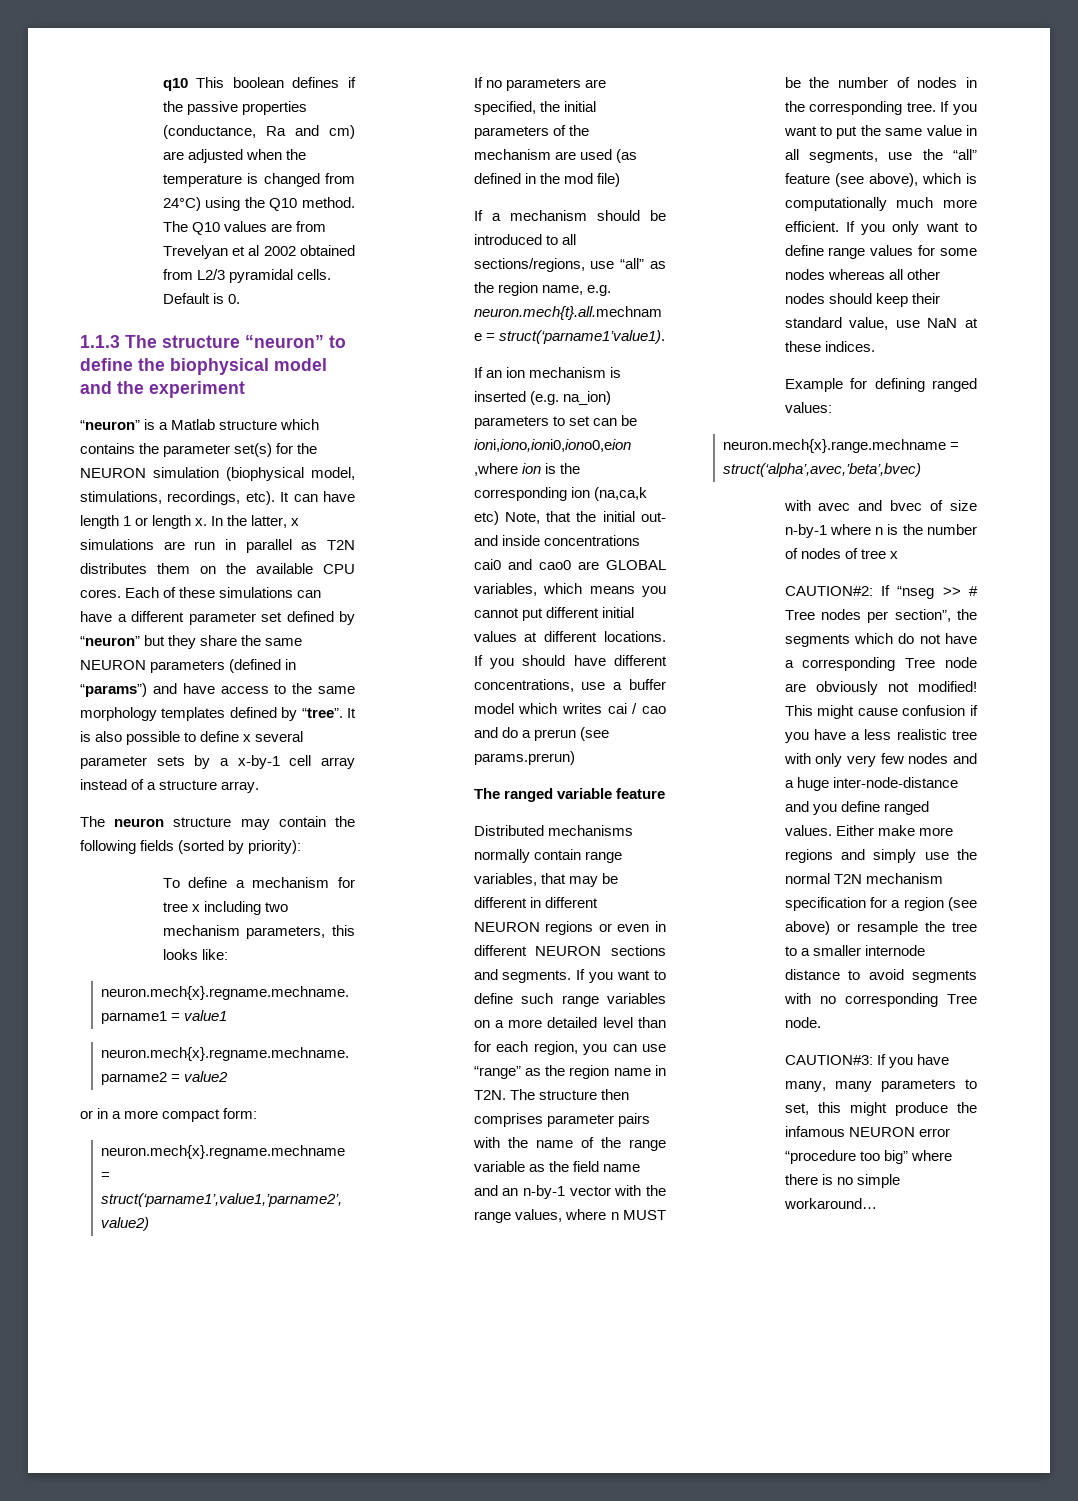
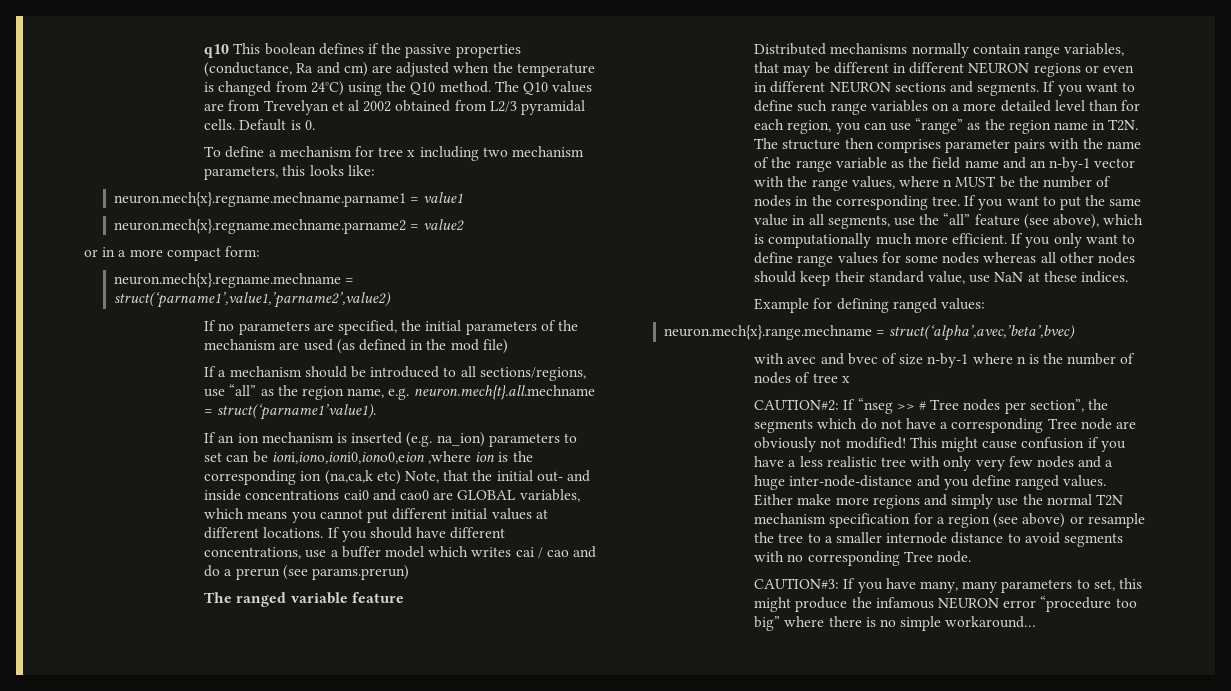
- 1.1.3 The structure “neuron” to define the biophysical model and the experiment
- “neuron” is a Matlab structure which contains the parameter set(s) for the NEURON simulation (biophysical model, stimulations, recordings, etc). It can have length 1 or length x. In the latter, x simulations are run in parallel as T2N distributes them on the available CPU cores. Each of these simulations can have a different parameter set defined by “neuron” but they share the same NEURON parameters (defined in “params”) and have access to the same morphology templates defined by “tree”. It is also possible to define x several parameter sets by a x-by-1 cell array instead of a structure array.
- The neuron structure may contain the following fields (sorted by priority):

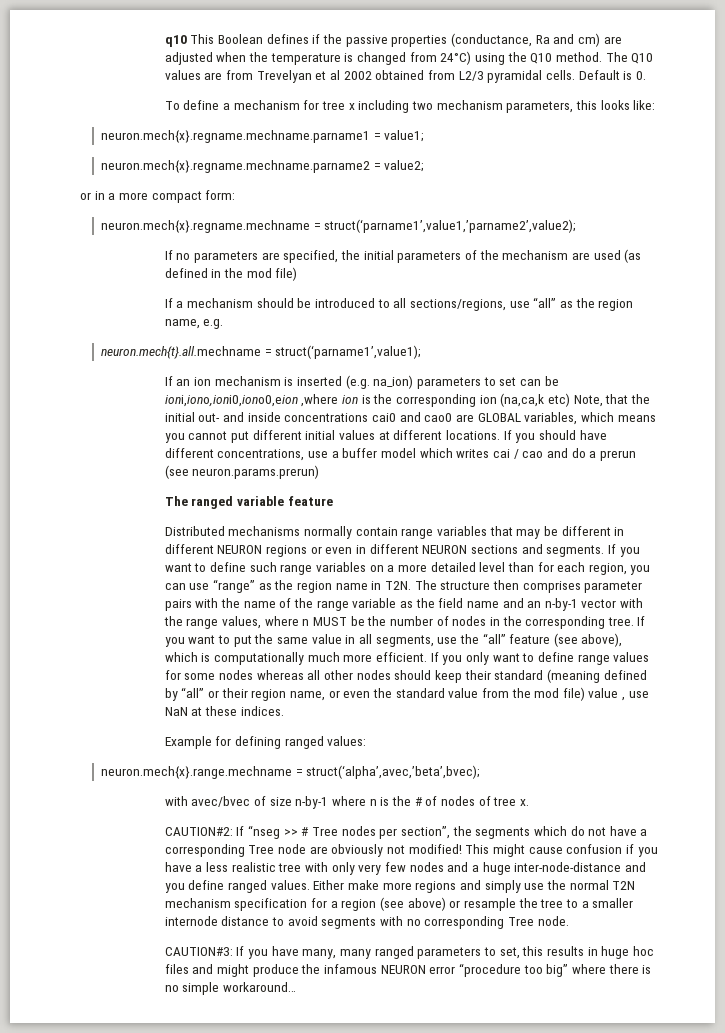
- q10 This boolean defines if the passive properties (conductance, Ra and cm) are adjusted when the temperature is changed from 24°C) using the Q10 method.
+ q10 This Boolean defines if the passive properties (conductance, Ra and cm) are adjusted when the temperature is changed from 24°C) using the Q10 method.
- neuron.mech{x}.regname.mechname.parname1 = value1
+ neuron.mech{x}.regname.mechname.parname1 = value1;
- neuron.mech{x}.regname.mechname.parname2 = value2
+ neuron.mech{x}.regname.mechname.parname2 = value2;
- neuron.mech{x}.regname.mechname = struct(‘parname1’,value1,’parname2’,value2)
+ neuron.mech{x}.regname.mechname = struct(‘parname1’,value1,’parname2’,value2);
- If a mechanism should be introduced to all sections/regions, use “all” as the region name, e.g. neuron.mech{t}.all.mechname = struct(‘parname1’value1).
+ If a mechanism should be introduced to all sections/regions, use “all” as the region name, e.g.
+ neuron.mech{t}.all.mechname = struct(‘parname1’,value1);
- If you should have different concentrations, use a buffer model which writes cai / cao and do a prerun (see params.prerun)
+ If you should have different concentrations, use a buffer model which writes cai / cao and do a prerun (see neuron.params.prerun)
- Distributed mechanisms normally contain range variables, that may be different in different NEURON regions or even in different NEURON sections and segments.
+ Distributed mechanisms normally contain range variables that may be different in different NEURON regions or even in different NEURON sections and segments.
- If you only want to define range values for some nodes whereas all other nodes should keep their standard value, use NaN at these indices.
+ If you only want to define range values for some nodes whereas all other nodes should keep their standard (meaning defined by “all” or their region name, or even the standard value from the mod file) value , use NaN at these indices.
- neuron.mech{x}.range.mechname = struct(‘alpha’,avec,’beta’,bvec)
- with avec and bvec of size n-by-1 where n is the number of nodes of tree x
+ neuron.mech{x}.range.mechname = struct(‘alpha’,avec,’beta’,bvec);
+ with avec/bvec of size n-by-1 where n is the # of nodes of tree x.
- CAUTION#3: If you have many, many parameters to set, this might produce the infamous NEURON error “procedure too big” where there is no simple workaround…
+ CAUTION#3: If you have many, many ranged parameters to set, this results in huge hoc files and might produce the infamous NEURON error “procedure too big” where there is no simple workaround…

